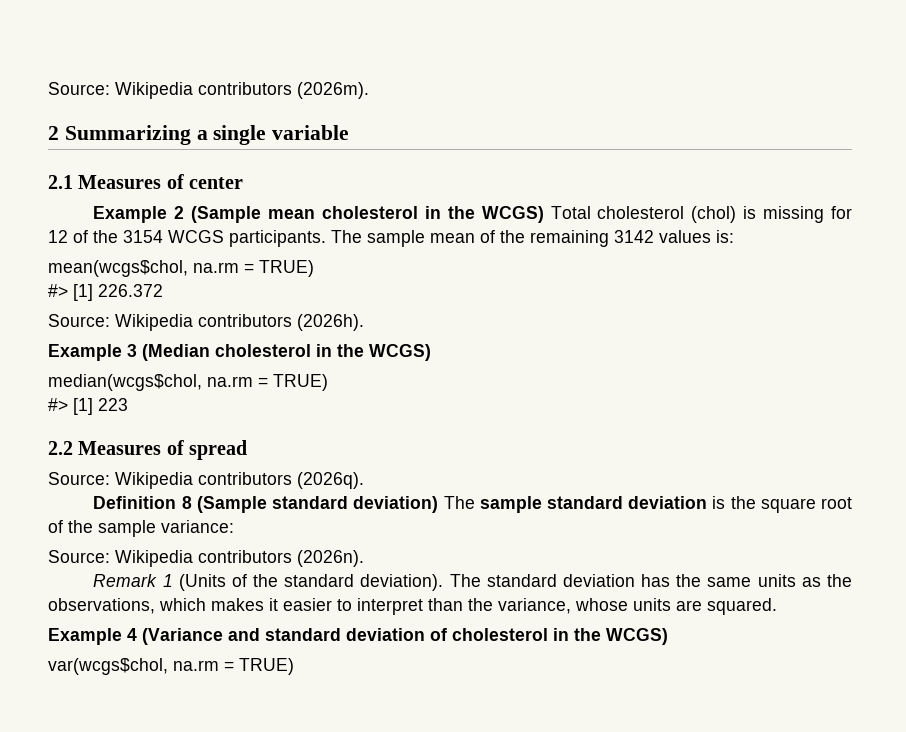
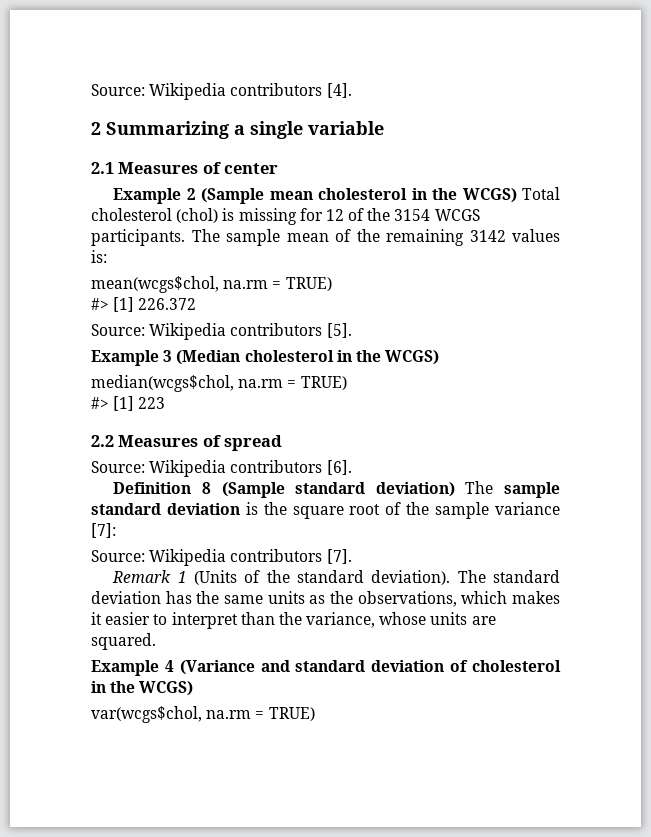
- Source: Wikipedia contributors (2026m).
+ Source: Wikipedia contributors [4].
- Source: Wikipedia contributors (2026h).
+ Source: Wikipedia contributors [5].
- Source: Wikipedia contributors (2026q).
+ Source: Wikipedia contributors [6].
- Definition 8 (Sample standard deviation) The sample standard deviation is the square root of the sample variance:
- Source: Wikipedia contributors (2026n).
+ Definition 8 (Sample standard deviation) The sample standard deviation is the square root of the sample variance [7]:
+ Source: Wikipedia contributors [7].

